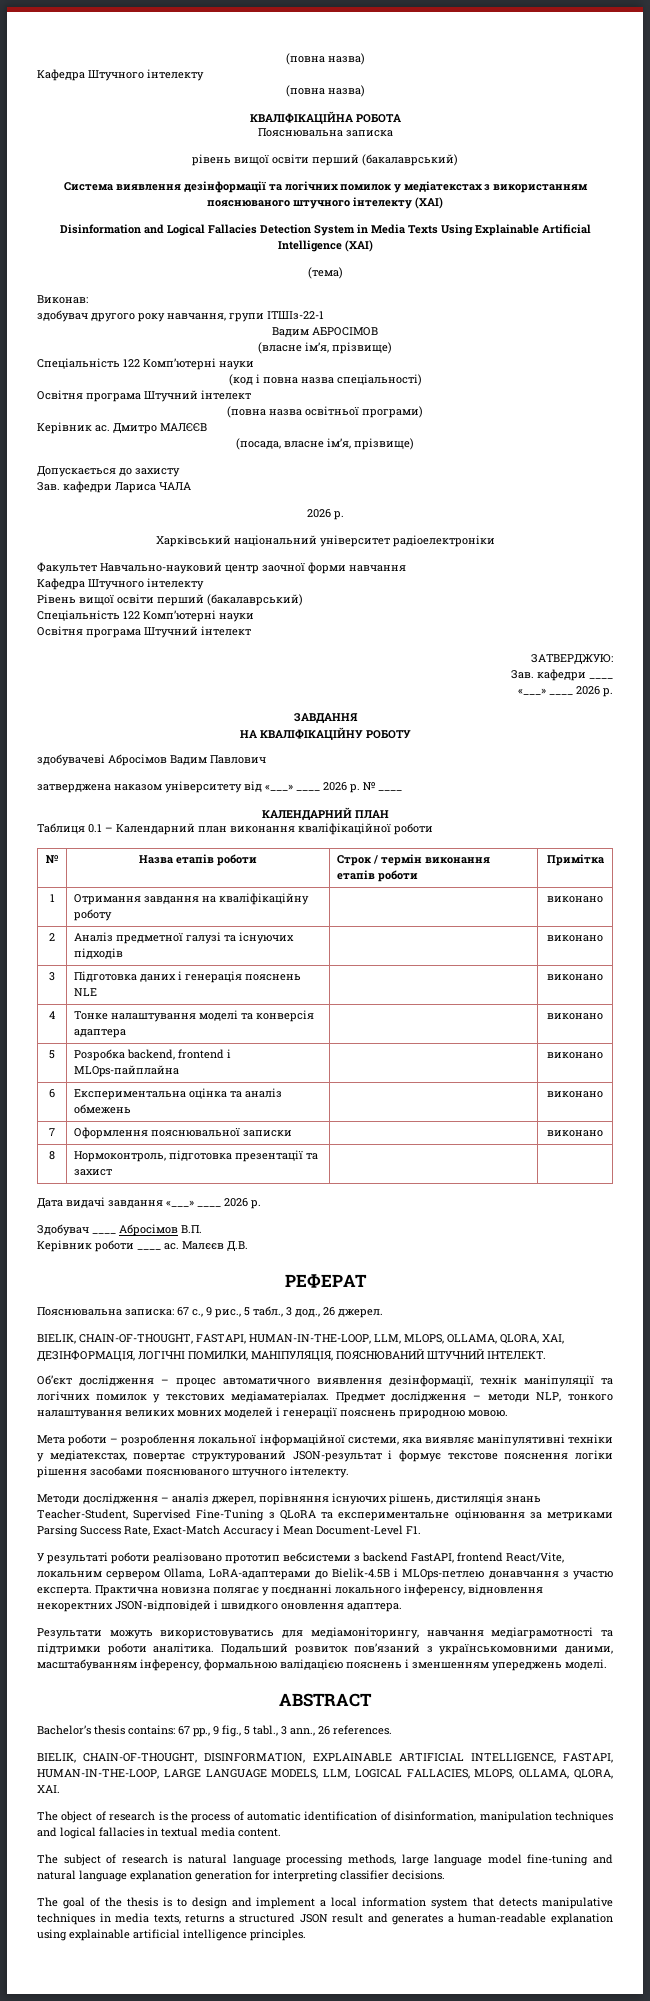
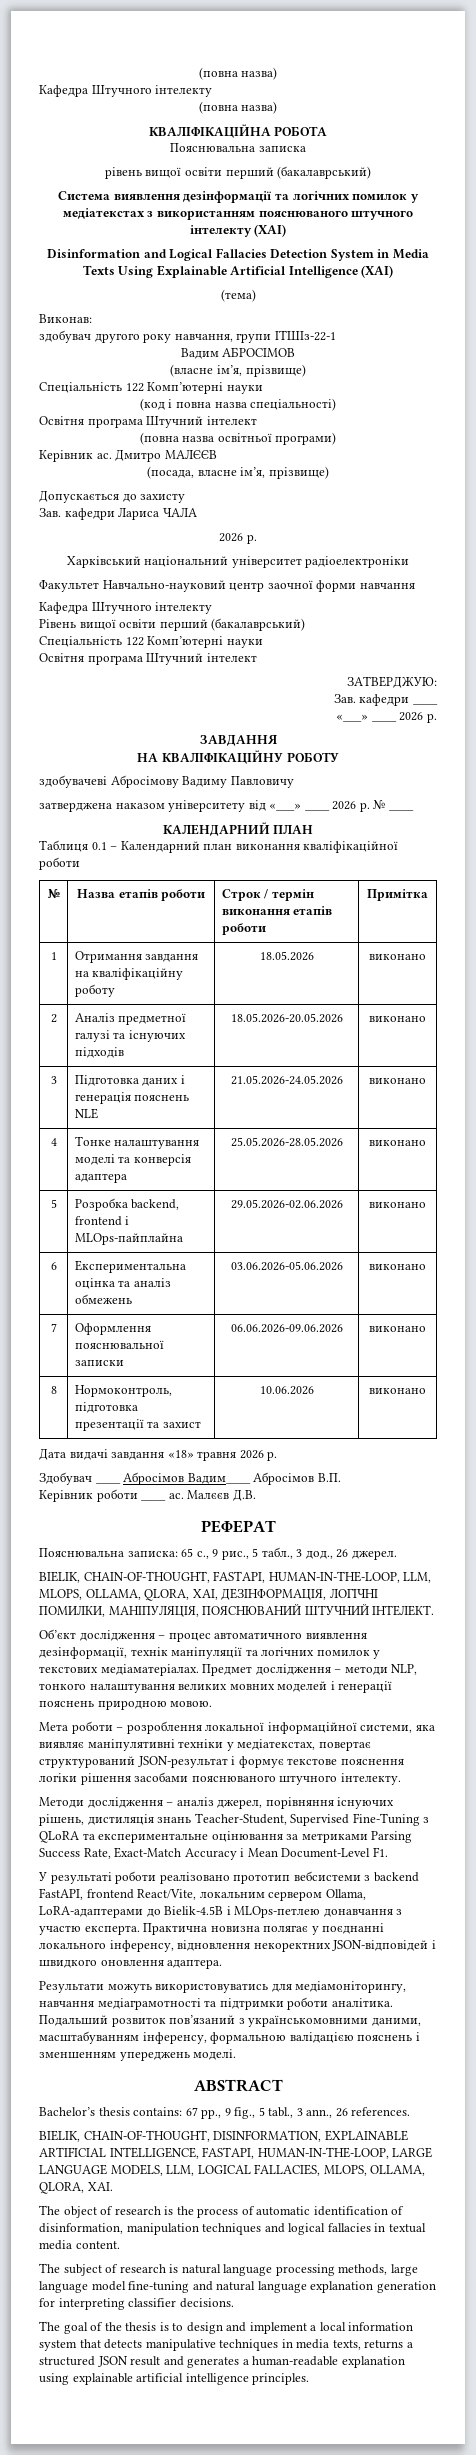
- здобувачеві Абросімов Вадим Павлович
+ здобувачеві Абросімову Вадиму Павловичу
- 1 | Отримання завдання на кваліфікаційну роботу | | виконано
+ 1 | Отримання завдання на кваліфікаційну роботу | 18.05.2026 | виконано
- 2 | Аналіз предметної галузі та існуючих підходів | | виконано
+ 2 | Аналіз предметної галузі та існуючих підходів | 18.05.2026-20.05.2026 | виконано
- 3 | Підготовка даних і генерація пояснень NLE | | виконано
+ 3 | Підготовка даних і генерація пояснень NLE | 21.05.2026-24.05.2026 | виконано
- 4 | Тонке налаштування моделі та конверсія адаптера | | виконано
+ 4 | Тонке налаштування моделі та конверсія адаптера | 25.05.2026-28.05.2026 | виконано
- 5 | Розробка backend, frontend і MLOps-пайплайна | | виконано
+ 5 | Розробка backend, frontend і MLOps-пайплайна | 29.05.2026-02.06.2026 | виконано
- 6 | Експериментальна оцінка та аналіз обмежень | | виконано
+ 6 | Експериментальна оцінка та аналіз обмежень | 03.06.2026-05.06.2026 | виконано
- 7 | Оформлення пояснювальної записки | | виконано
+ 7 | Оформлення пояснювальної записки | 06.06.2026-09.06.2026 | виконано
- 8 | Нормоконтроль, підготовка презентації та захист | |
+ 8 | Нормоконтроль, підготовка презентації та захист | 10.06.2026 | виконано
- Дата видачі завдання «___» ____ 2026 р.
+ Дата видачі завдання «18» травня 2026 р.
- Здобувач ____ Абросімов В.П.
+ Здобувач ____ Абросімов Вадим____ Абросімов В.П.
- Пояснювальна записка: 67 с., 9 рис., 5 табл., 3 дод., 26 джерел.
+ Пояснювальна записка: 65 с., 9 рис., 5 табл., 3 дод., 26 джерел.

